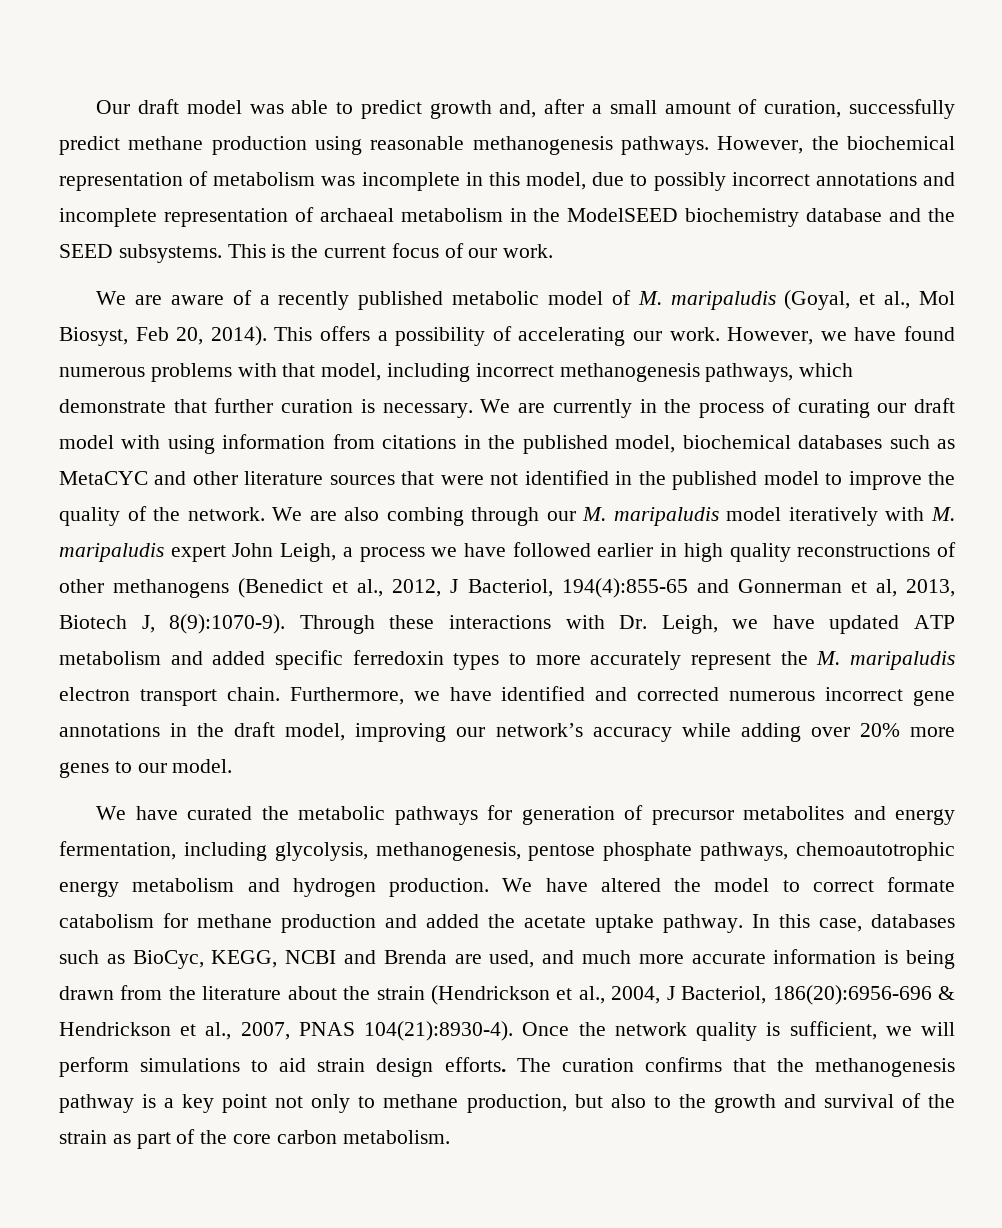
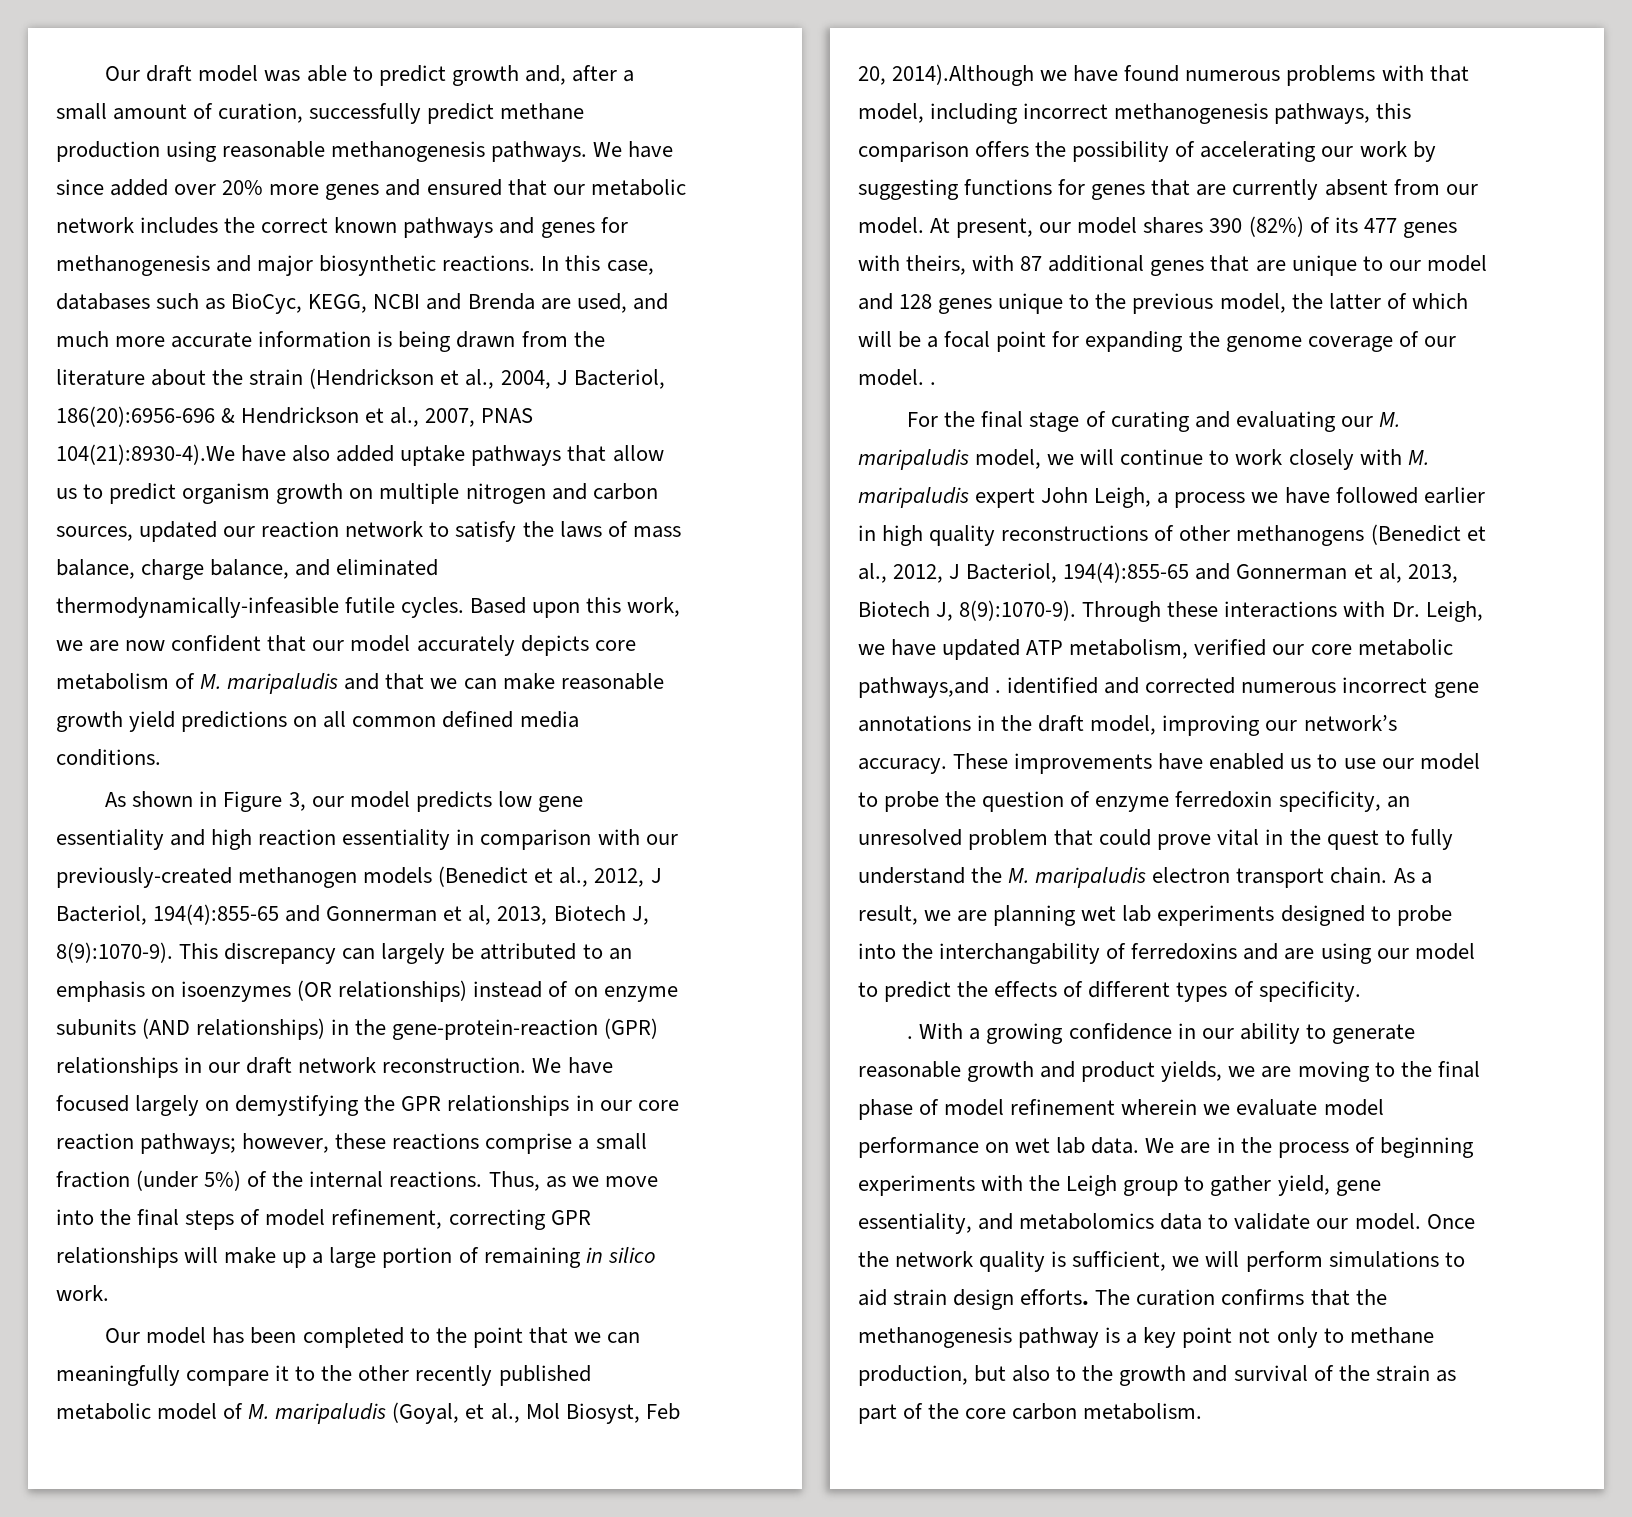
- However, the biochemical representation of metabolism was incomplete in this model, due to possibly incorrect annotations and incomplete representation of archaeal metabolism in the ModelSEED biochemistry database and the SEED subsystems. This is the current focus of our work.
- We are aware of a recently published metabolic model of M. maripaludis (Goyal, et al., Mol Biosyst, Feb 20, 2014). This offers a possibility of accelerating our work. However, we have found numerous problems with that model, including incorrect methanogenesis pathways, which demonstrate that further curation is necessary. We are currently in the process of curating our draft model with using information from citations in the published model, biochemical databases such as MetaCYC and other literature sources that were not identified in the published model to improve the quality of the network. We are also combing through our M. maripaludis model iteratively with M. maripaludis expert John Leigh, a process we have followed earlier in high quality reconstructions of other methanogens (Benedict et al., 2012, J Bacteriol, 194(4):855-65 and Gonnerman et al, 2013, Biotech J, 8(9):1070-9).
+ We have since added over 20% more genes and ensured that our metabolic network includes the correct known pathways and genes for methanogenesis and major biosynthetic reactions. In this case, databases such as BioCyc, KEGG, NCBI and Brenda are used, and much more accurate information is being drawn from the literature about the strain (Hendrickson et al., 2004, J Bacteriol, 186(20):6956-696 & Hendrickson et al., 2007, PNAS 104(21):8930-4).We have also added uptake pathways that allow us to predict organism growth on multiple nitrogen and carbon sources, updated our reaction network to satisfy the laws of mass balance, charge balance, and eliminated thermodynamically-infeasible futile cycles. Based upon this work, we are now confident that our model accurately depicts core metabolism of M. maripaludis and that we can make reasonable growth yield predictions on all common defined media conditions.
+ As shown in Figure 3, our model predicts low gene essentiality and high reaction essentiality in comparison with our previously-created methanogen models (Benedict et al., 2012, J Bacteriol, 194(4):855-65 and Gonnerman et al, 2013, Biotech J, 8(9):1070-9). This discrepancy can largely be attributed to an emphasis on isoenzymes (OR relationships) instead of on enzyme subunits (AND relationships) in the gene-protein-reaction (GPR) relationships in our draft network reconstruction. We have focused largely on demystifying the GPR relationships in our core reaction pathways; however, these reactions comprise a small fraction (under 5%) of the internal reactions. Thus, as we move into the final steps of model refinement, correcting GPR relationships will make up a large portion of remaining in silico work.
+ Our model has been completed to the point that we can meaningfully compare it to the other recently published metabolic model of M. maripaludis (Goyal, et al., Mol Biosyst, Feb 20, 2014).Although we have found numerous problems with that model, including incorrect methanogenesis pathways, this comparison offers the possibility of accelerating our work by suggesting functions for genes that are currently absent from our model. At present, our model shares 390 (82%) of its 477 genes with theirs, with 87 additional genes that are unique to our model and 128 genes unique to the previous model, the latter of which will be a focal point for expanding the genome coverage of our model. .
+ For the final stage of curating and evaluating our M. maripaludis model, we will continue to work closely with M. maripaludis expert John Leigh, a process we have followed earlier in high quality reconstructions of other methanogens (Benedict et al., 2012, J Bacteriol, 194(4):855-65 and Gonnerman et al, 2013, Biotech J, 8(9):1070-9).
- Through these interactions with Dr. Leigh, we have updated ATP metabolism and added specific ferredoxin types to more accurately represent the M. maripaludis electron transport chain. Furthermore, we have identified and corrected numerous incorrect gene annotations in the draft model, improving our network’s accuracy while adding over 20% more genes to our model.
- We have curated the metabolic pathways for generation of precursor metabolites and energy fermentation, including glycolysis, methanogenesis, pentose phosphate pathways, chemoautotrophic energy metabolism and hydrogen production. We have altered the model to correct formate catabolism for methane production and added the acetate uptake pathway. In this case, databases such as BioCyc, KEGG, NCBI and Brenda are used, and much more accurate information is being drawn from the literature about the strain (Hendrickson et al., 2004, J Bacteriol, 186(20):6956-696 & Hendrickson et al., 2007, PNAS 104(21):8930-4).
+ Through these interactions with Dr. Leigh, we have updated ATP metabolism, verified our core metabolic pathways,and . identified and corrected numerous incorrect gene annotations in the draft model, improving our network’s accuracy. These improvements have enabled us to use our model to probe the question of enzyme ferredoxin specificity, an unresolved problem that could prove vital in the quest to fully understand the M. maripaludis electron transport chain. As a result, we are planning wet lab experiments designed to probe into the interchangability of ferredoxins and are using our model to predict the effects of different types of specificity.
+ . With a growing confidence in our ability to generate reasonable growth and product yields, we are moving to the final phase of model refinement wherein we evaluate model performance on wet lab data. We are in the process of beginning experiments with the Leigh group to gather yield, gene essentiality, and metabolomics data to validate our model.

